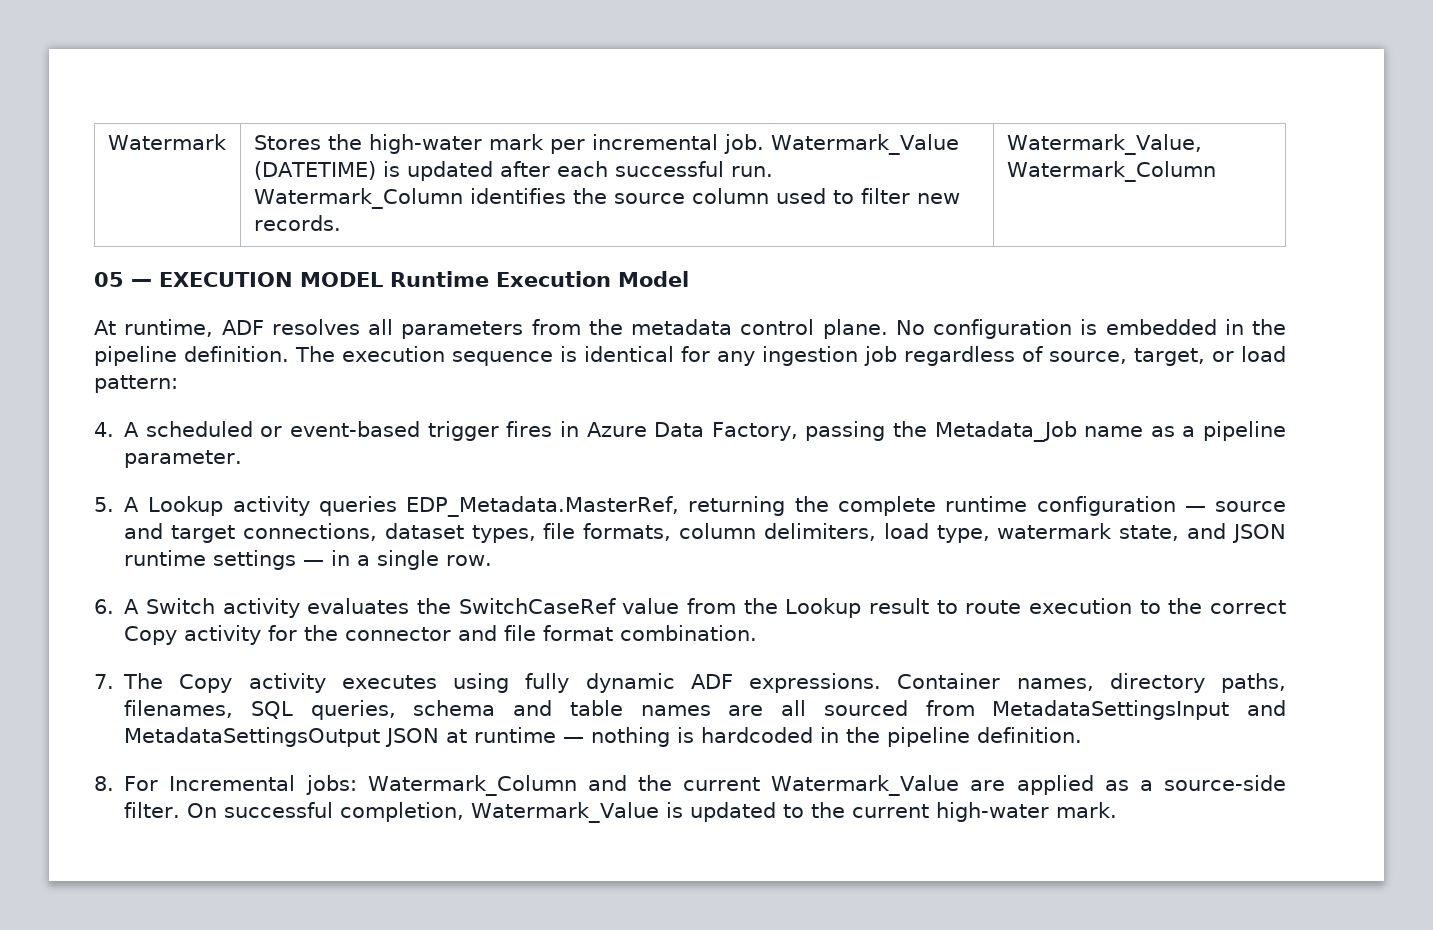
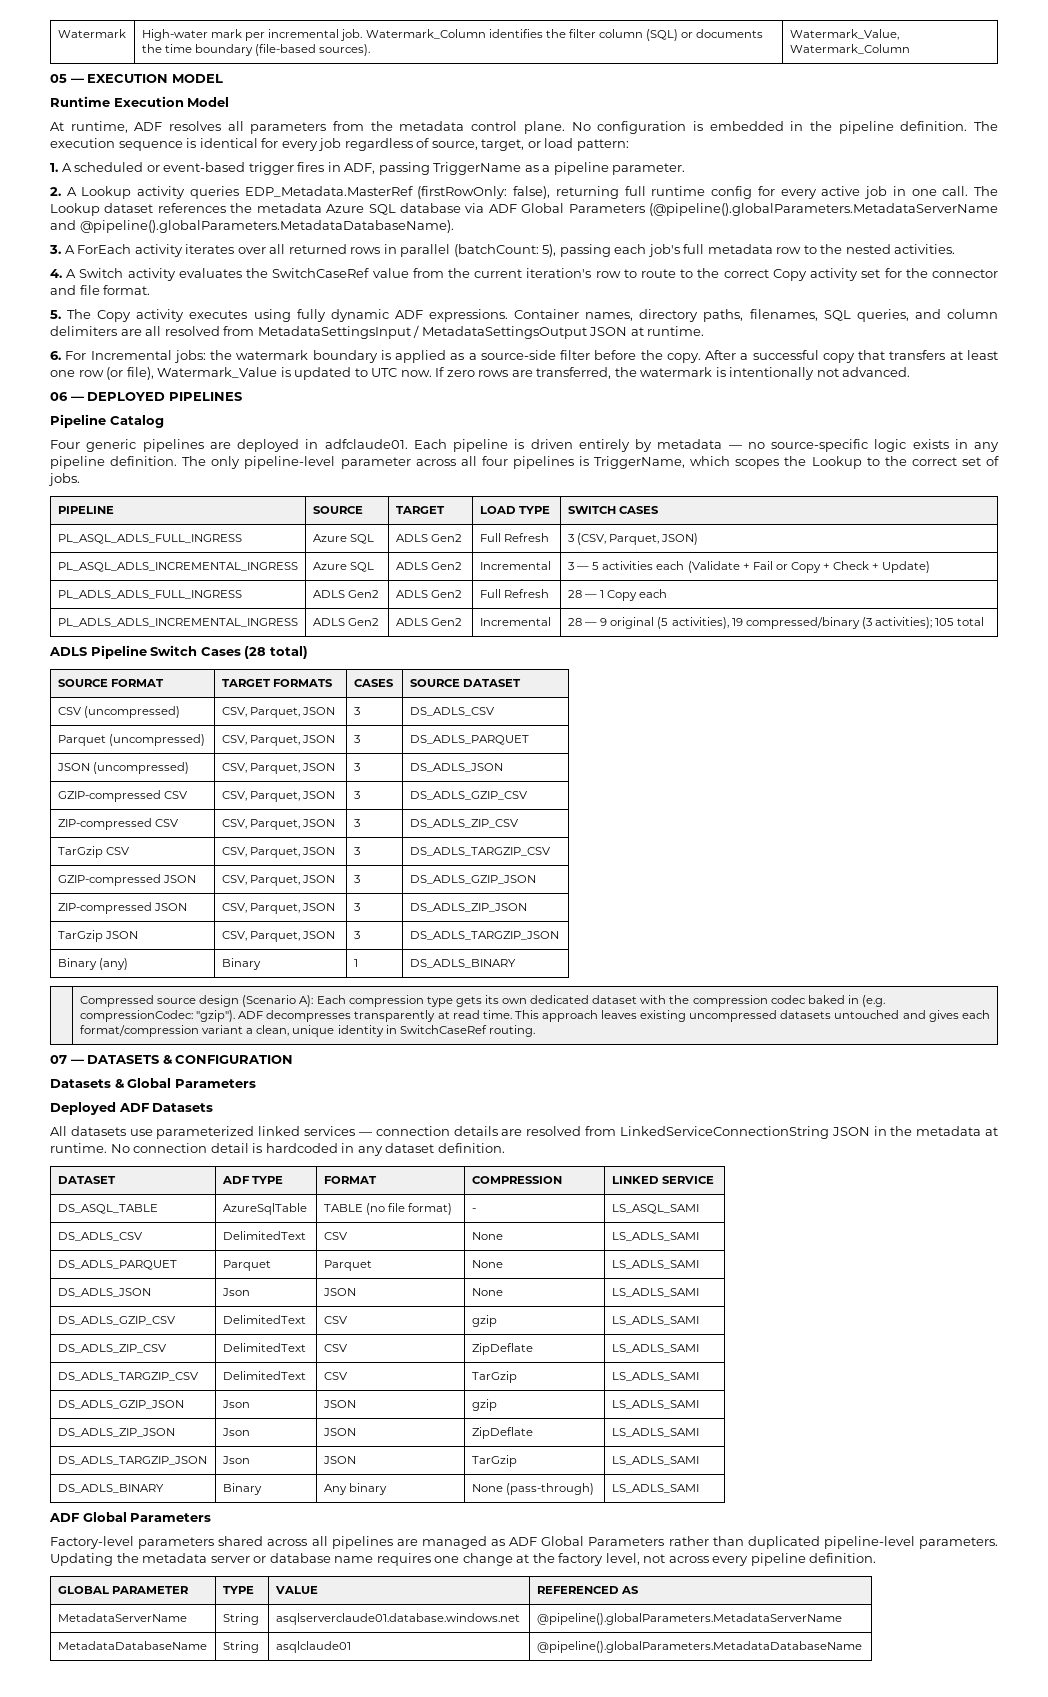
- Watermark | Stores the high-water mark per incremental job. Watermark_Value (DATETIME) is updated after each successful run. Watermark_Column identifies the source column used to filter new records. | Watermark_Value, Watermark_Column
+ Watermark | High-water mark per incremental job. Watermark_Column identifies the filter column (SQL) or documents the time boundary (file-based sources). | Watermark_Value, Watermark_Column
- 05 — EXECUTION MODEL Runtime Execution Model
+ 05 — EXECUTION MODEL
+ Runtime Execution Model
- The execution sequence is identical for any ingestion job regardless of source, target, or load pattern:
+ The execution sequence is identical for every job regardless of source, target, or load pattern:
- 4. A scheduled or event-based trigger fires in Azure Data Factory, passing the Metadata_Job name as a pipeline parameter.
+ 1. A scheduled or event-based trigger fires in ADF, passing TriggerName as a pipeline parameter.
- 5. A Lookup activity queries EDP_Metadata.MasterRef, returning the complete runtime configuration — source and target connections, dataset types, file formats, column delimiters, load type, watermark state, and JSON runtime settings — in a single row.
- 6. A Switch activity evaluates the SwitchCaseRef value from the Lookup result to route execution to the correct Copy activity for the connector and file format combination.
- 7. The Copy activity executes using fully dynamic ADF expressions.
+ 2. A Lookup activity queries EDP_Metadata.MasterRef (firstRowOnly: false), returning full runtime config for every active job in one call. The Lookup dataset references the metadata Azure SQL database via ADF Global Parameters (@pipeline().globalParameters.MetadataServerName and @pipeline().globalParameters.MetadataDatabaseName).
+ 3. A ForEach activity iterates over all returned rows in parallel (batchCount: 5), passing each job's full metadata row to the nested activities.
+ 4. A Switch activity evaluates the SwitchCaseRef value from the current iteration's row to route to the correct Copy activity set for the connector and file format.
+ 5. The Copy activity executes using fully dynamic ADF expressions.
- Container names, directory paths, filenames, SQL queries, schema and table names are all sourced from MetadataSettingsInput and MetadataSettingsOutput JSON at runtime — nothing is hardcoded in the pipeline definition.
- 8. For Incremental jobs: Watermark_Column and the current Watermark_Value are applied as a source-side filter. On successful completion, Watermark_Value is updated to the current high-water mark.
+ Container names, directory paths, filenames, SQL queries, and column delimiters are all resolved from MetadataSettingsInput / MetadataSettingsOutput JSON at runtime.
+ 6. For Incremental jobs: the watermark boundary is applied as a source-side filter before the copy. After a successful copy that transfers at least one row (or file), Watermark_Value is updated to UTC now. If zero rows are transferred, the watermark is intentionally not advanced.
+ 06 — DEPLOYED PIPELINES
+ Pipeline Catalog
+ Four generic pipelines are deployed in adfclaude01. Each pipeline is driven entirely by metadata — no source-specific logic exists in any pipeline definition. The only pipeline-level parameter across all four pipelines is TriggerName, which scopes the Lookup to the correct set of jobs.
+ PIPELINE | SOURCE | TARGET | LOAD TYPE | SWITCH CASES
+ PL_ASQL_ADLS_FULL_INGRESS | Azure SQL | ADLS Gen2 | Full Refresh | 3 (CSV, Parquet, JSON)
+ PL_ASQL_ADLS_INCREMENTAL_INGRESS | Azure SQL | ADLS Gen2 | Incremental | 3 — 5 activities each (Validate + Fail or Copy + Check + Update)
+ PL_ADLS_ADLS_FULL_INGRESS | ADLS Gen2 | ADLS Gen2 | Full Refresh | 28 — 1 Copy each
+ PL_ADLS_ADLS_INCREMENTAL_INGRESS | ADLS Gen2 | ADLS Gen2 | Incremental | 28 — 9 original (5 activities), 19 compressed/binary (3 activities); 105 total
+ ADLS Pipeline Switch Cases (28 total)
+ SOURCE FORMAT | TARGET FORMATS | CASES | SOURCE DATASET
+ CSV (uncompressed) | CSV, Parquet, JSON | 3 | DS_ADLS_CSV
+ Parquet (uncompressed) | CSV, Parquet, JSON | 3 | DS_ADLS_PARQUET
+ JSON (uncompressed) | CSV, Parquet, JSON | 3 | DS_ADLS_JSON
+ GZIP-compressed CSV | CSV, Parquet, JSON | 3 | DS_ADLS_GZIP_CSV
+ ZIP-compressed CSV | CSV, Parquet, JSON | 3 | DS_ADLS_ZIP_CSV
+ TarGzip CSV | CSV, Parquet, JSON | 3 | DS_ADLS_TARGZIP_CSV
+ GZIP-compressed JSON | CSV, Parquet, JSON | 3 | DS_ADLS_GZIP_JSON
+ ZIP-compressed JSON | CSV, Parquet, JSON | 3 | DS_ADLS_ZIP_JSON
+ TarGzip JSON | CSV, Parquet, JSON | 3 | DS_ADLS_TARGZIP_JSON
+ Binary (any) | Binary | 1 | DS_ADLS_BINARY
+ | Compressed source design (Scenario A): Each compression type gets its own dedicated dataset with the compression codec baked in (e.g. compressionCodec: "gzip"). ADF decompresses transparently at read time. This approach leaves existing uncompressed datasets untouched and gives each format/compression variant a clean, unique identity in SwitchCaseRef routing.
+ 07 — DATASETS & CONFIGURATION
+ Datasets & Global Parameters
+ Deployed ADF Datasets
+ All datasets use parameterized linked services — connection details are resolved from LinkedServiceConnectionString JSON in the metadata at runtime. No connection detail is hardcoded in any dataset definition.
+ DATASET | ADF TYPE | FORMAT | COMPRESSION | LINKED SERVICE
+ DS_ASQL_TABLE | AzureSqlTable | TABLE (no file format) | - | LS_ASQL_SAMI
+ DS_ADLS_CSV | DelimitedText | CSV | None | LS_ADLS_SAMI
+ DS_ADLS_PARQUET | Parquet | Parquet | None | LS_ADLS_SAMI
+ DS_ADLS_JSON | Json | JSON | None | LS_ADLS_SAMI
+ DS_ADLS_GZIP_CSV | DelimitedText | CSV | gzip | LS_ADLS_SAMI
+ DS_ADLS_ZIP_CSV | DelimitedText | CSV | ZipDeflate | LS_ADLS_SAMI
+ DS_ADLS_TARGZIP_CSV | DelimitedText | CSV | TarGzip | LS_ADLS_SAMI
+ DS_ADLS_GZIP_JSON | Json | JSON | gzip | LS_ADLS_SAMI
+ DS_ADLS_ZIP_JSON | Json | JSON | ZipDeflate | LS_ADLS_SAMI
+ DS_ADLS_TARGZIP_JSON | Json | JSON | TarGzip | LS_ADLS_SAMI
+ DS_ADLS_BINARY | Binary | Any binary | None (pass-through) | LS_ADLS_SAMI
+ ADF Global Parameters
+ Factory-level parameters shared across all pipelines are managed as ADF Global Parameters rather than duplicated pipeline-level parameters. Updating the metadata server or database name requires one change at the factory level, not across every pipeline definition.
+ GLOBAL PARAMETER | TYPE | VALUE | REFERENCED AS
+ MetadataServerName | String | asqlserverclaude01.database.windows.net | @pipeline().globalParameters.MetadataServerName
+ MetadataDatabaseName | String | asqlclaude01 | @pipeline().globalParameters.MetadataDatabaseName

